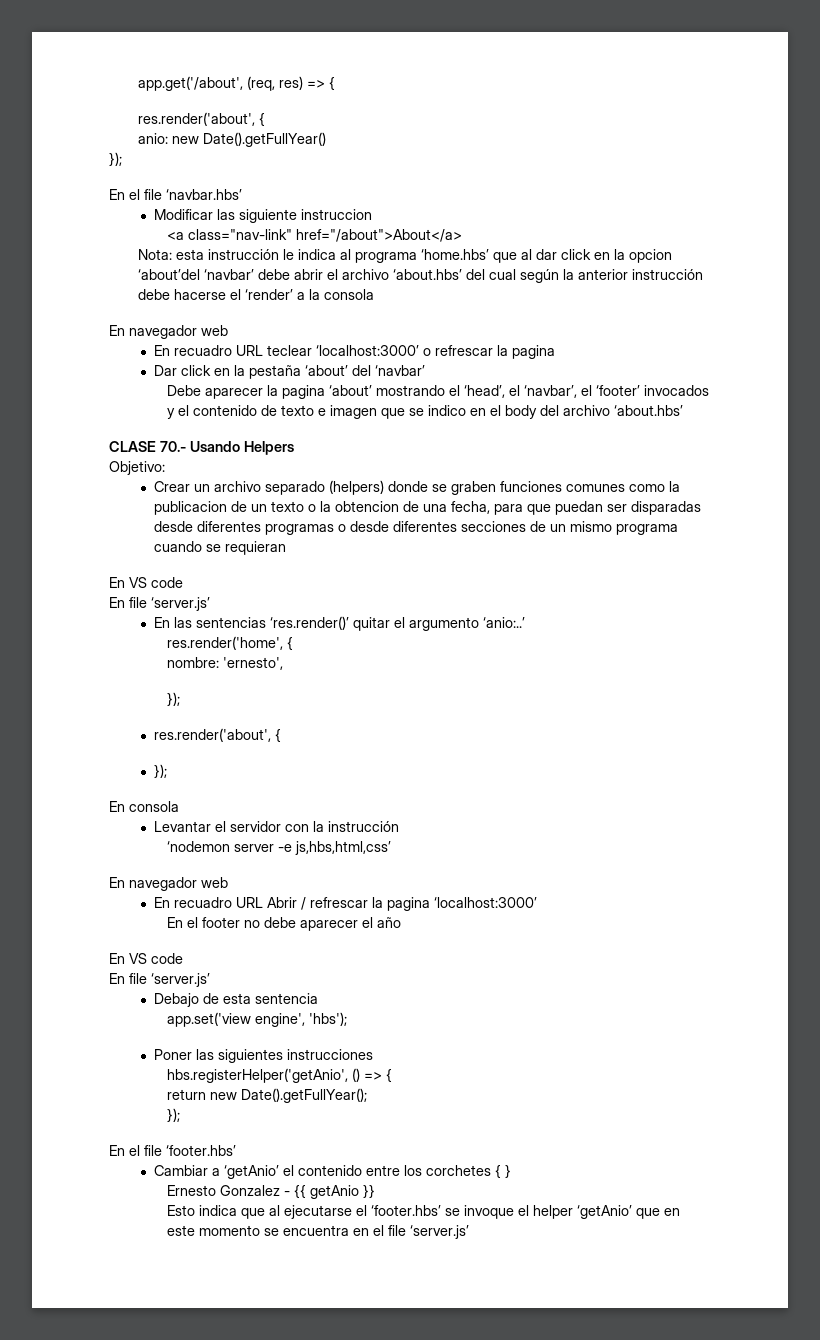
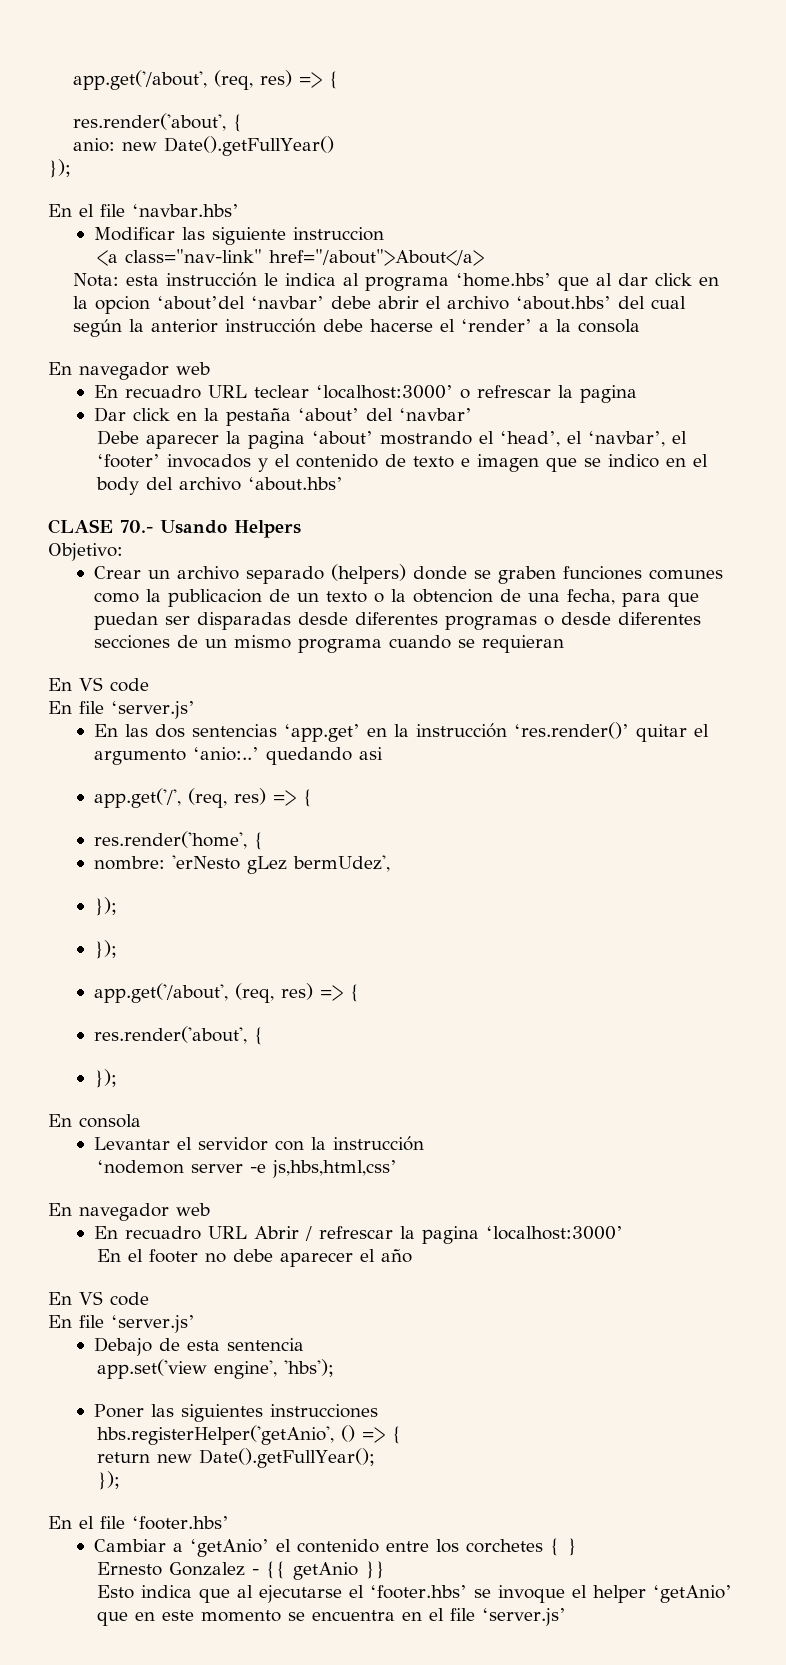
- En las sentencias ‘res.render()’ quitar el argumento ‘anio:..’
+ En las dos sentencias ‘app.get’ en la instrucción ‘res.render()’ quitar el argumento ‘anio:..’ quedando asi
+ app.get('/', (req, res) => {
  res.render('home', {
- nombre: 'ernesto',
+ nombre: 'erNesto gLez bermUdez',
  });
+ });
+ app.get('/about', (req, res) => {

